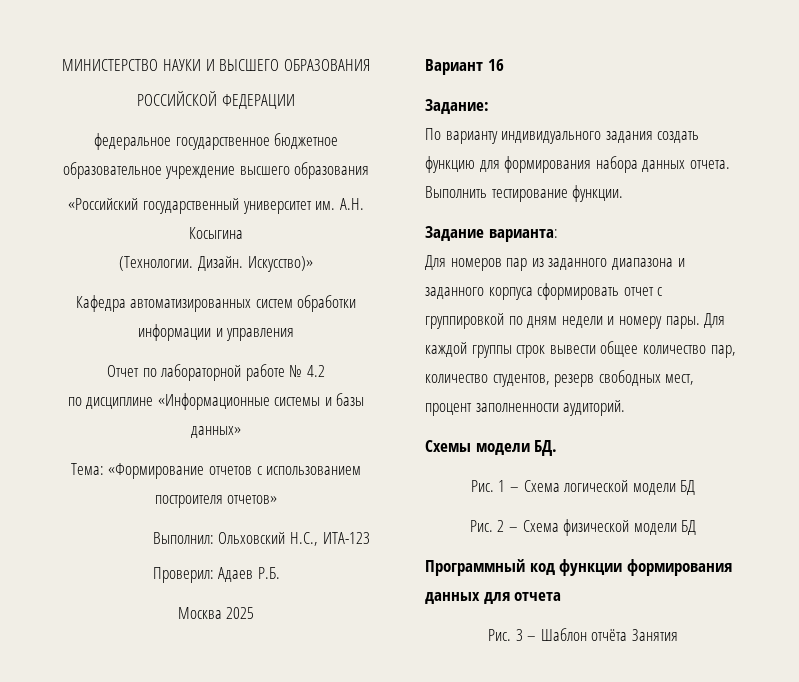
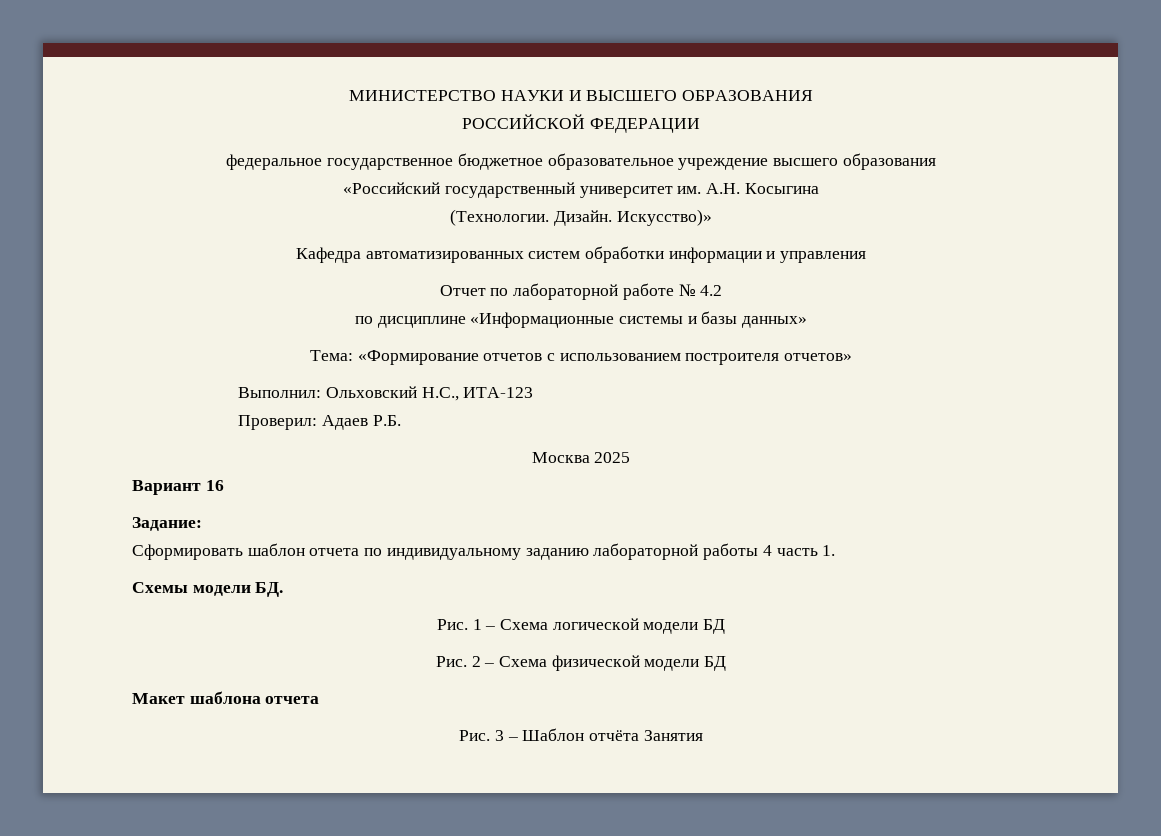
- По варианту индивидуального задания создать функцию для формирования набора данных отчета. Выполнить тестирование функции.
- Задание варианта:
- Для номеров пар из заданного диапазона и заданного корпуса сформировать отчет с группировкой по дням недели и номеру пары. Для каждой группы строк вывести общее количество пар, количество студентов, резерв свободных мест, процент заполненности аудиторий.
+ Сформировать шаблон отчета по индивидуальному заданию лабораторной работы 4 часть 1.
- Программный код функции формирования данных для отчета
+ Макет шаблона отчета

